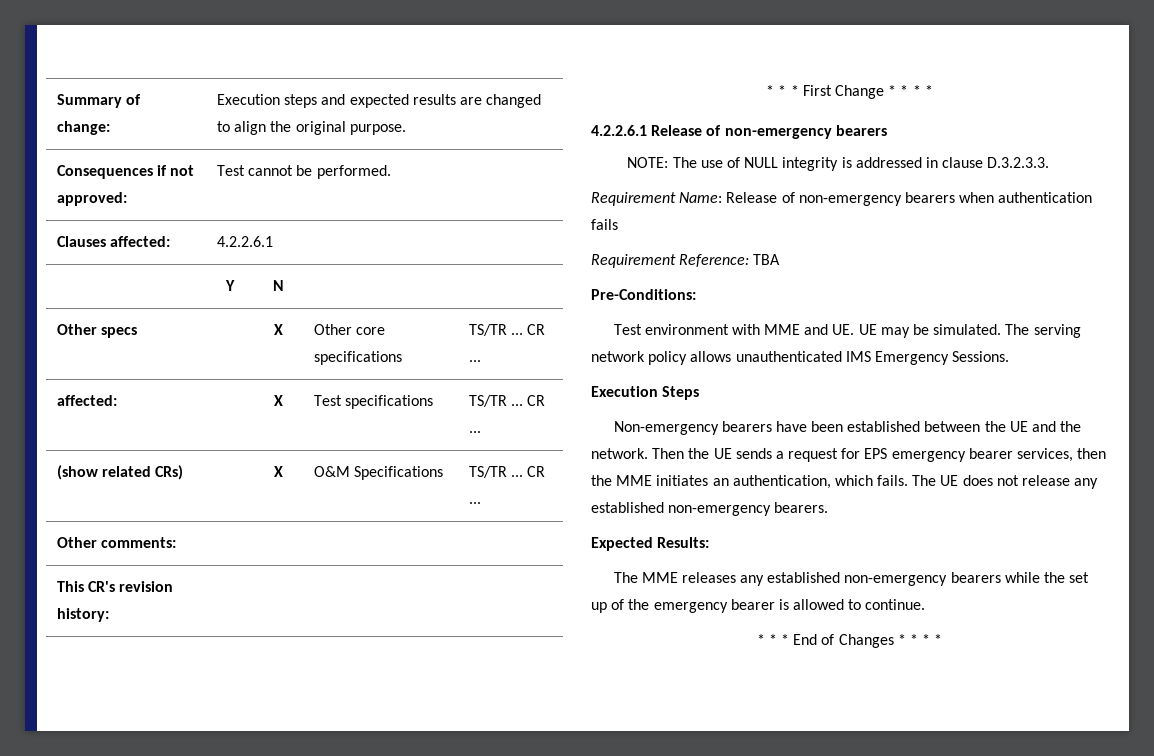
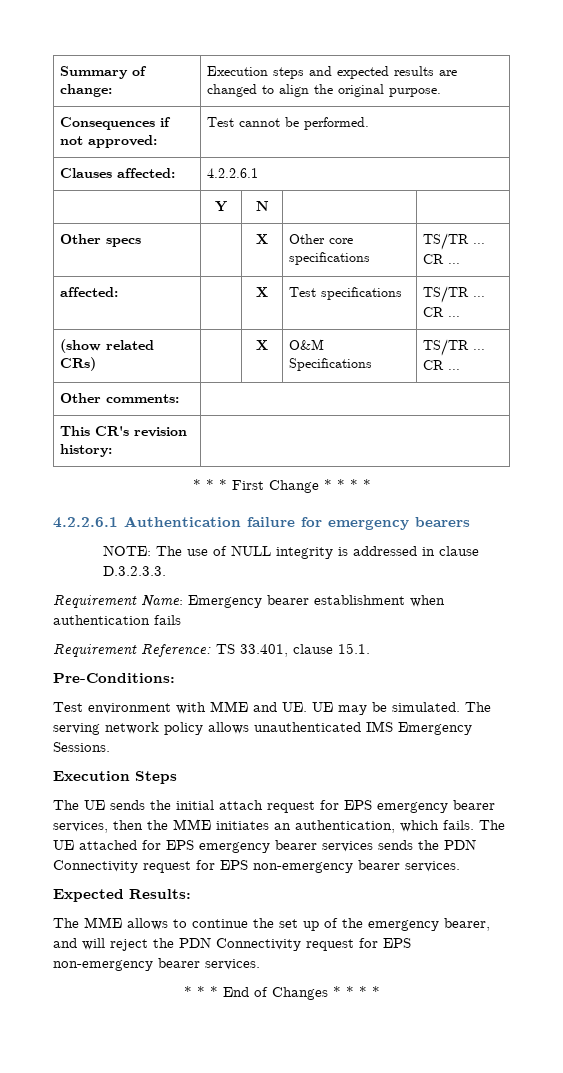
- 4.2.2.6.1 Release of non-emergency bearers
+ 4.2.2.6.1 Authentication failure for emergency bearers
- Requirement Name: Release of non-emergency bearers when authentication fails
+ Requirement Name: Emergency bearer establishment when authentication fails
- Requirement Reference: TBA
+ Requirement Reference: TS 33.401, clause 15.1.
- Non-emergency bearers have been established between the UE and the network. Then the UE sends a request for EPS emergency bearer services, then the MME initiates an authentication, which fails.
+ The UE sends the initial attach request for EPS emergency bearer services, then the MME initiates an authentication, which fails.
- The UE does not release any established non-emergency bearers.
+ The UE attached for EPS emergency bearer services sends the PDN Connectivity request for EPS non-emergency bearer services.
  Expected Results:
- The MME releases any established non-emergency bearers while the set up of the emergency bearer is allowed to continue.
+ The MME allows to continue the set up of the emergency bearer, and will reject the PDN Connectivity request for EPS non-emergency bearer services.

